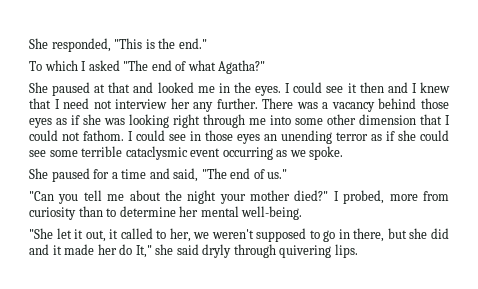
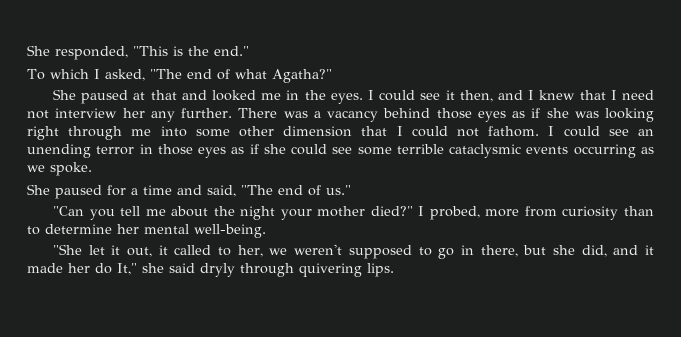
- To which I asked "The end of what Agatha?"
+ To which I asked, "The end of what Agatha?"
- I could see it then and I knew that I need not interview her any further.
+ I could see it then, and I knew that I need not interview her any further.
- I could see in those eyes an unending terror as if she could see some terrible cataclysmic event occurring as we spoke.
+ I could see an unending terror in those eyes as if she could see some terrible cataclysmic events occurring as we spoke.
- "She let it out, it called to her, we weren't supposed to go in there, but she did and it made her do It," she said dryly through quivering lips.
+ "She let it out, it called to her, we weren't supposed to go in there, but she did, and it made her do It," she said dryly through quivering lips.

